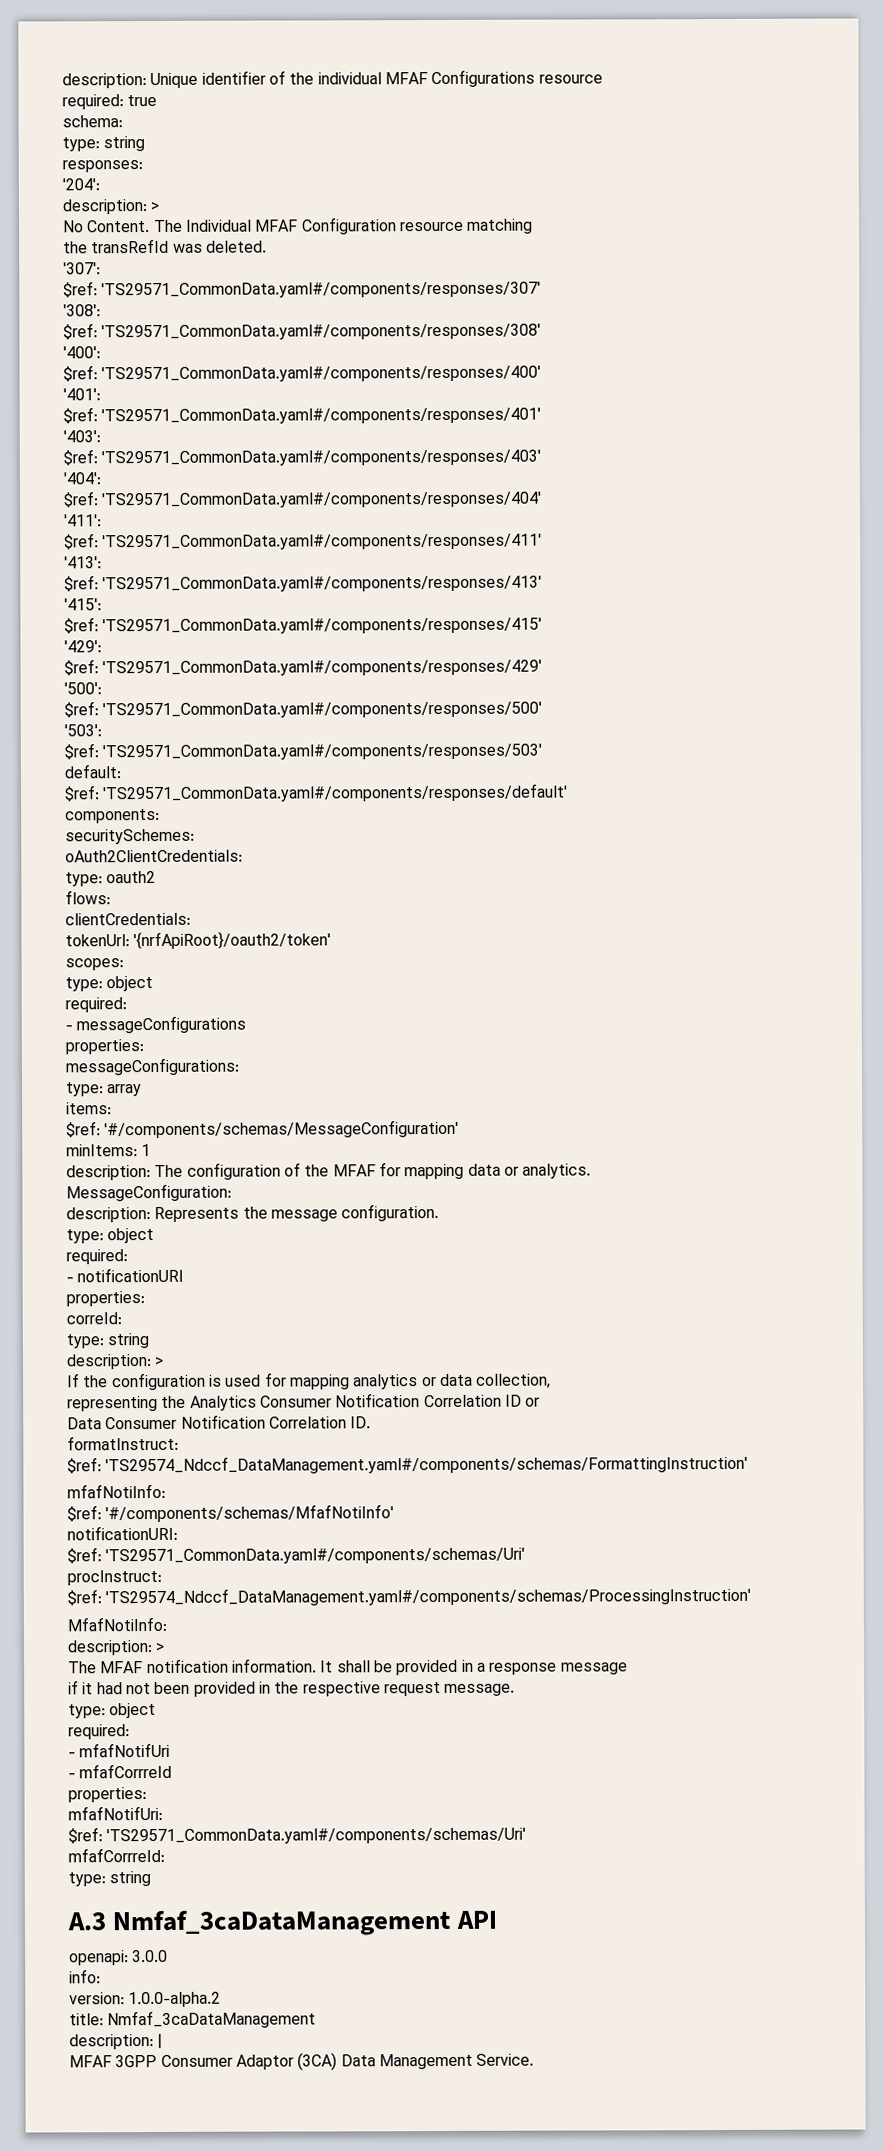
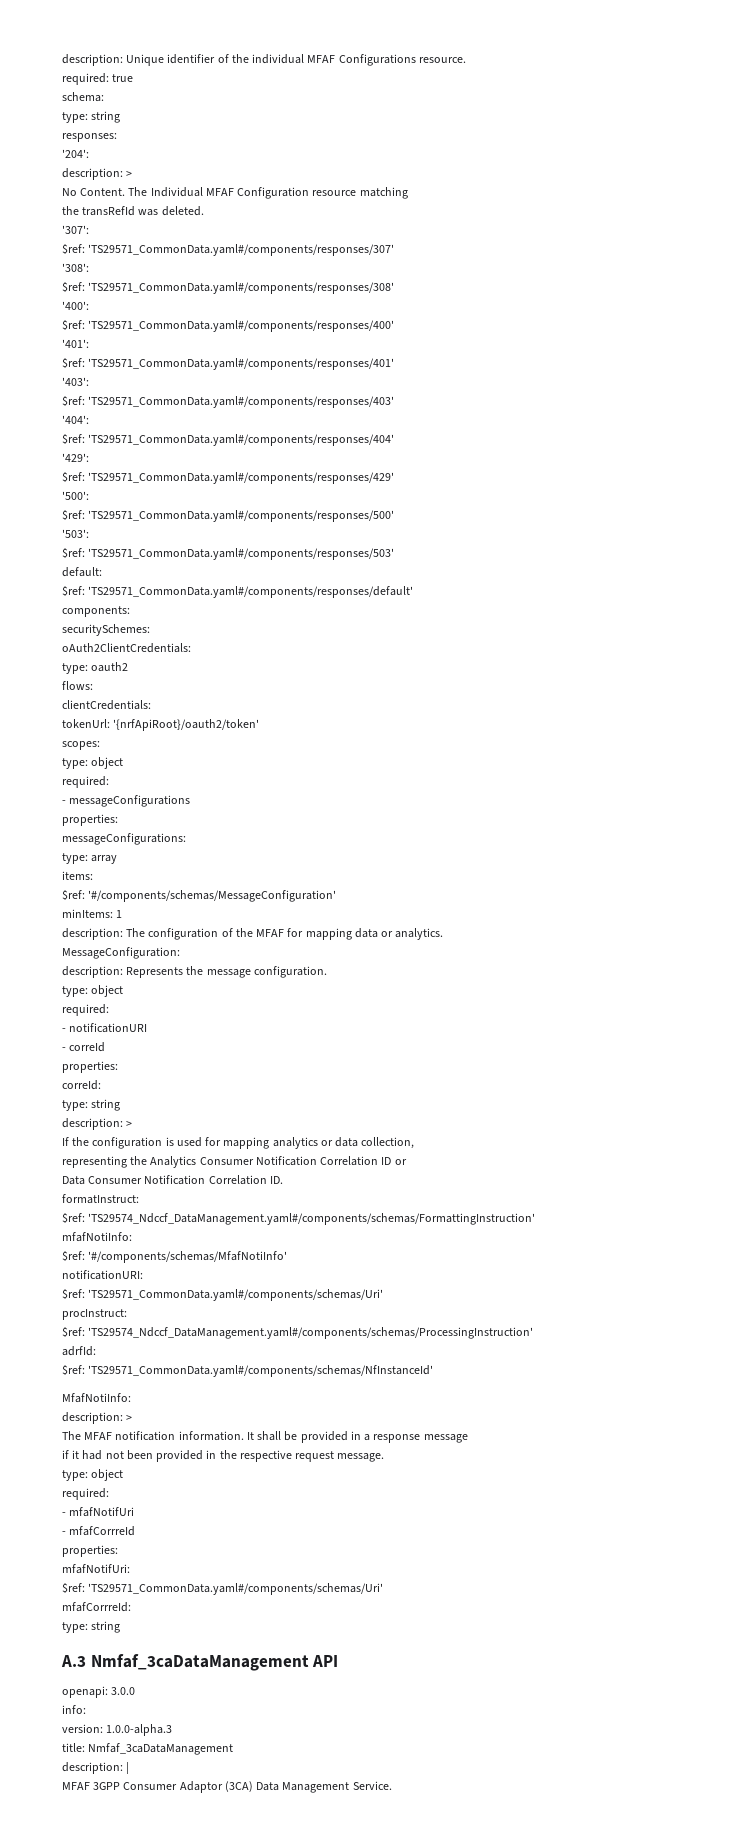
- description: Unique identifier of the individual MFAF Configurations resource
+ description: Unique identifier of the individual MFAF Configurations resource.
- '411':
- $ref: 'TS29571_CommonData.yaml#/components/responses/411'
- '413':
- $ref: 'TS29571_CommonData.yaml#/components/responses/413'
- '415':
- $ref: 'TS29571_CommonData.yaml#/components/responses/415'
+ - correId
+ adrfId:
+ $ref: 'TS29571_CommonData.yaml#/components/schemas/NfInstanceId'
- version: 1.0.0-alpha.2
+ version: 1.0.0-alpha.3

